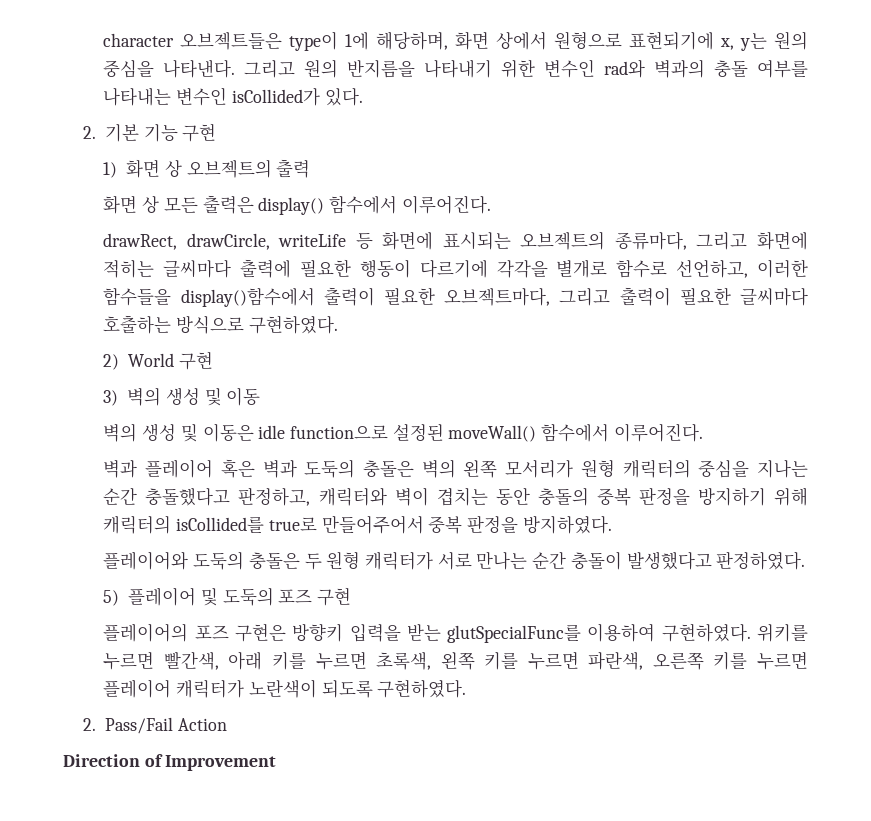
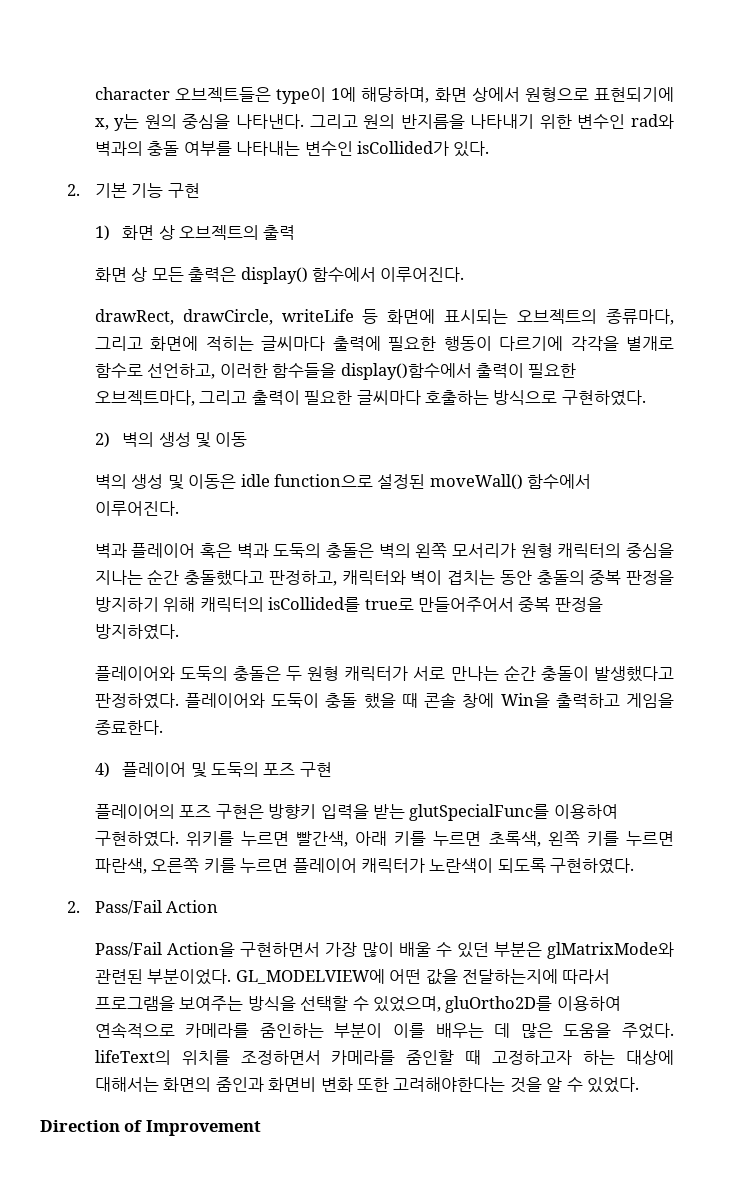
- 2) World 구현
- 3) 벽의 생성 및 이동
+ 2) 벽의 생성 및 이동
- 플레이어와 도둑의 충돌은 두 원형 캐릭터가 서로 만나는 순간 충돌이 발생했다고 판정하였다.
- 5) 플레이어 및 도둑의 포즈 구현
+ 플레이어와 도둑의 충돌은 두 원형 캐릭터가 서로 만나는 순간 충돌이 발생했다고 판정하였다. 플레이어와 도둑이 충돌 했을 때 콘솔 창에 Win을 출력하고 게임을 종료한다.
+ 4) 플레이어 및 도둑의 포즈 구현
+ Pass/Fail Action을 구현하면서 가장 많이 배울 수 있던 부분은 glMatrixMode와 관련된 부분이었다. GL_MODELVIEW에 어떤 값을 전달하는지에 따라서 프로그램을 보여주는 방식을 선택할 수 있었으며, gluOrtho2D를 이용하여 연속적으로 카메라를 줌인하는 부분이 이를 배우는 데 많은 도움을 주었다. lifeText의 위치를 조정하면서 카메라를 줌인할 때 고정하고자 하는 대상에 대해서는 화면의 줌인과 화면비 변화 또한 고려해야한다는 것을 알 수 있었다.

